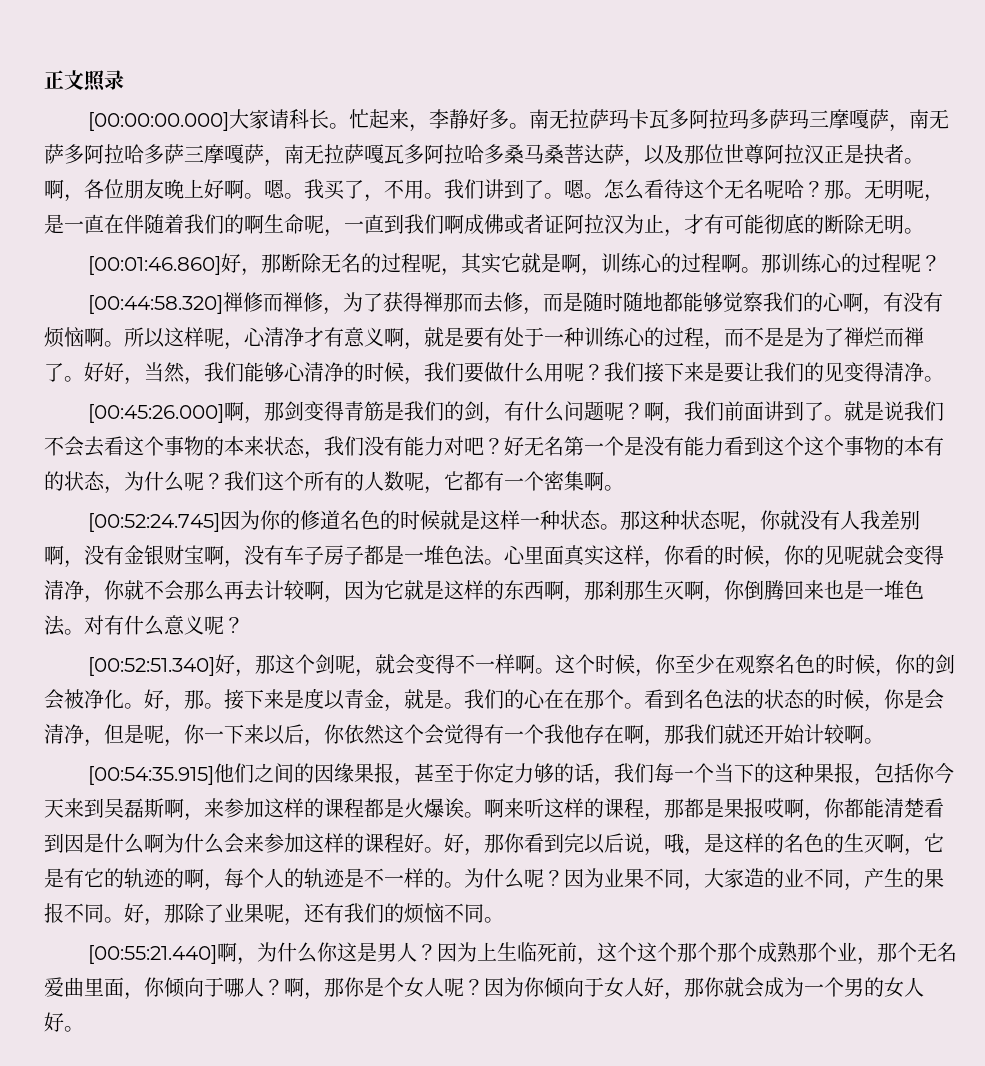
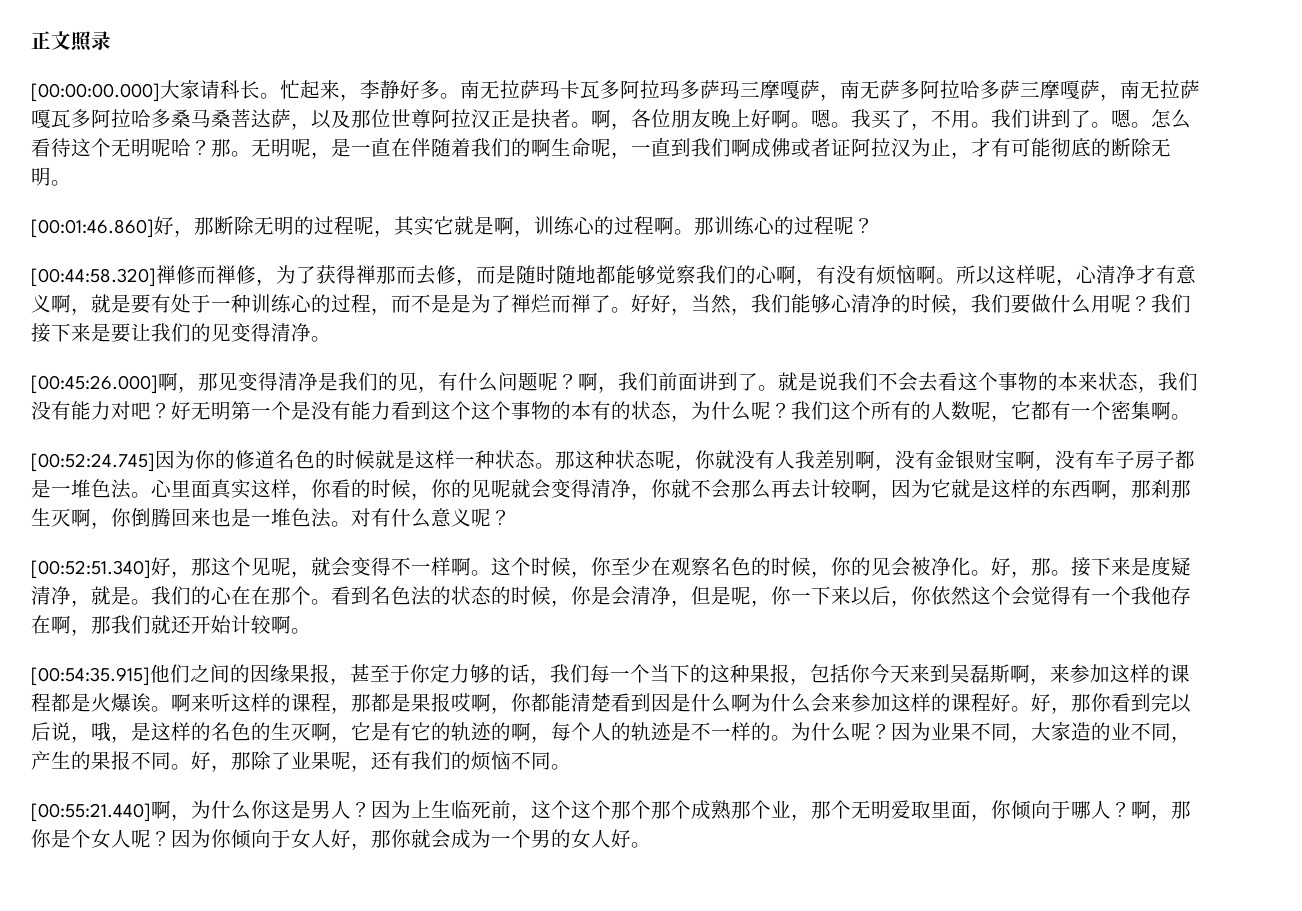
- 怎么看待这个无名呢哈？
+ 怎么看待这个无明呢哈？
- [00:01:46.860]好，那断除无名的过程呢，其实它就是啊，训练心的过程啊。
+ [00:01:46.860]好，那断除无明的过程呢，其实它就是啊，训练心的过程啊。
- [00:45:26.000]啊，那剑变得青筋是我们的剑，有什么问题呢？
+ [00:45:26.000]啊，那见变得清净是我们的见，有什么问题呢？
- 好无名第一个是没有能力看到这个这个事物的本有的状态，为什么呢？
+ 好无明第一个是没有能力看到这个这个事物的本有的状态，为什么呢？
- [00:52:51.340]好，那这个剑呢，就会变得不一样啊。
+ [00:52:51.340]好，那这个见呢，就会变得不一样啊。
- 这个时候，你至少在观察名色的时候，你的剑会被净化。
+ 这个时候，你至少在观察名色的时候，你的见会被净化。
- 接下来是度以青金，就是。
+ 接下来是度疑清净，就是。
- 因为上生临死前，这个这个那个那个成熟那个业，那个无名爱曲里面，你倾向于哪人？
+ 因为上生临死前，这个这个那个那个成熟那个业，那个无明爱取里面，你倾向于哪人？

